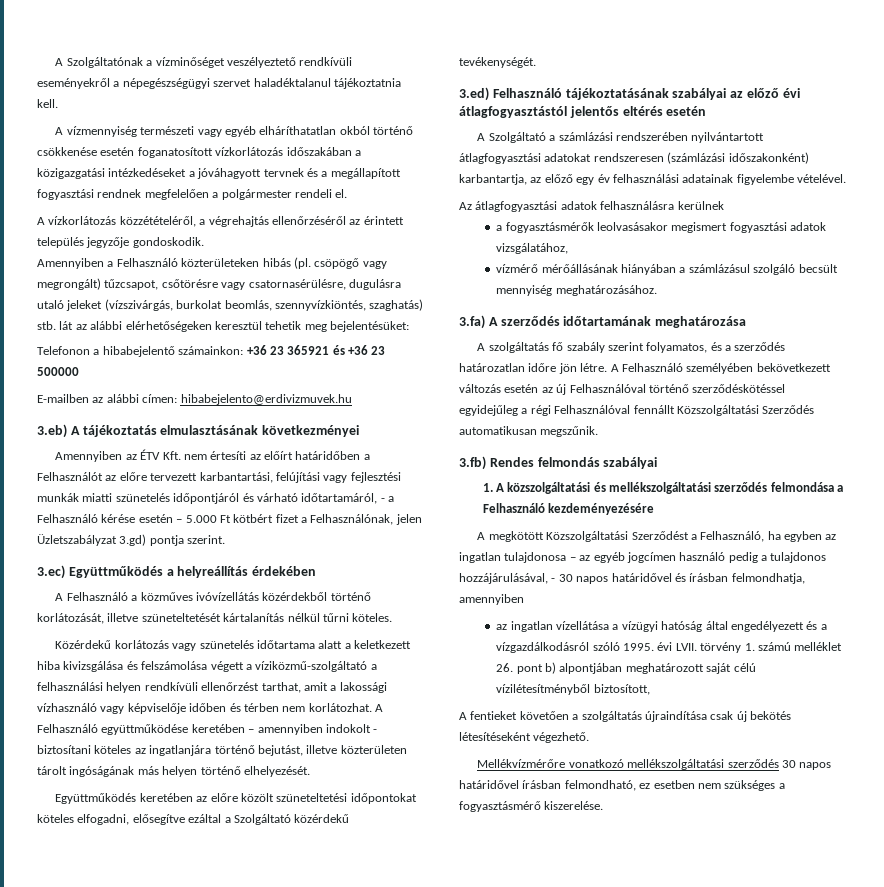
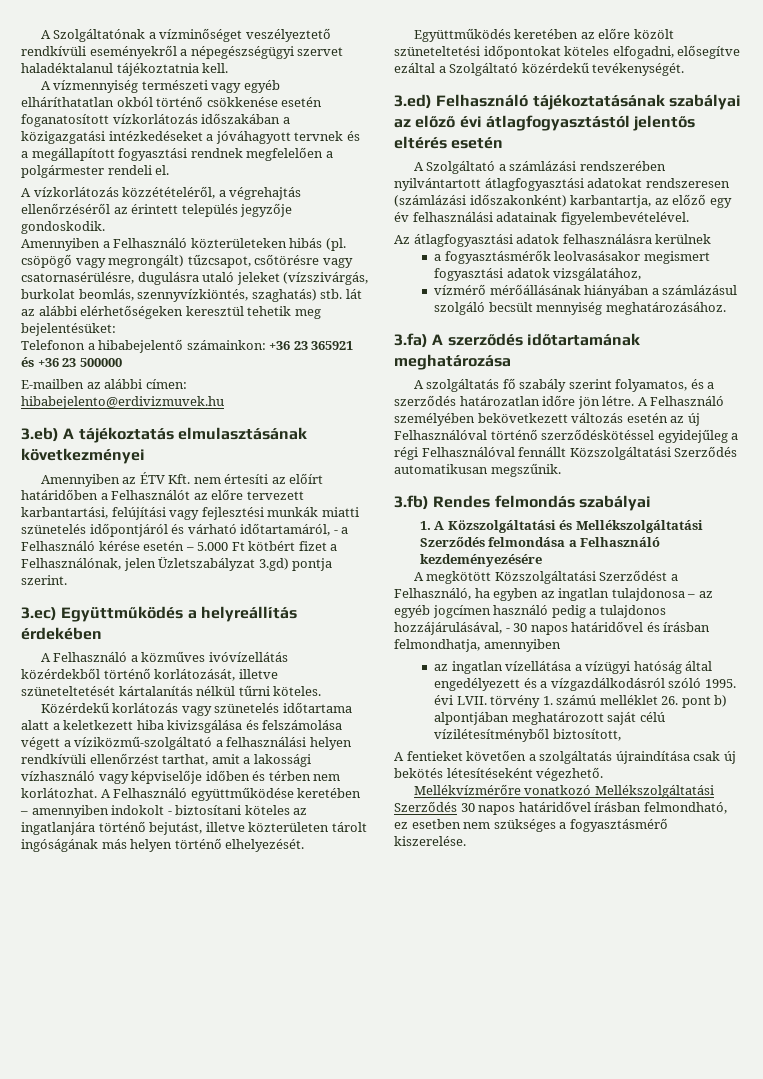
- A Szolgáltató a számlázási rendszerében nyilvántartott átlagfogyasztási adatokat rendszeresen (számlázási időszakonként) karbantartja, az előző egy év felhasználási adatainak figyelembe vételével.
+ A Szolgáltató a számlázási rendszerében nyilvántartott átlagfogyasztási adatokat rendszeresen (számlázási időszakonként) karbantartja, az előző egy év felhasználási adatainak figyelembevételével.
- 1. A közszolgáltatási és mellékszolgáltatási szerződés felmondása a Felhasználó kezdeményezésére
+ 1. A Közszolgáltatási és Mellékszolgáltatási Szerződés felmondása a Felhasználó kezdeményezésére
- Mellékvízmérőre vonatkozó mellékszolgáltatási szerződés 30 napos határidővel írásban felmondható, ez esetben nem szükséges a fogyasztásmérő kiszerelése.
+ Mellékvízmérőre vonatkozó Mellékszolgáltatási Szerződés 30 napos határidővel írásban felmondható, ez esetben nem szükséges a fogyasztásmérő kiszerelése.

